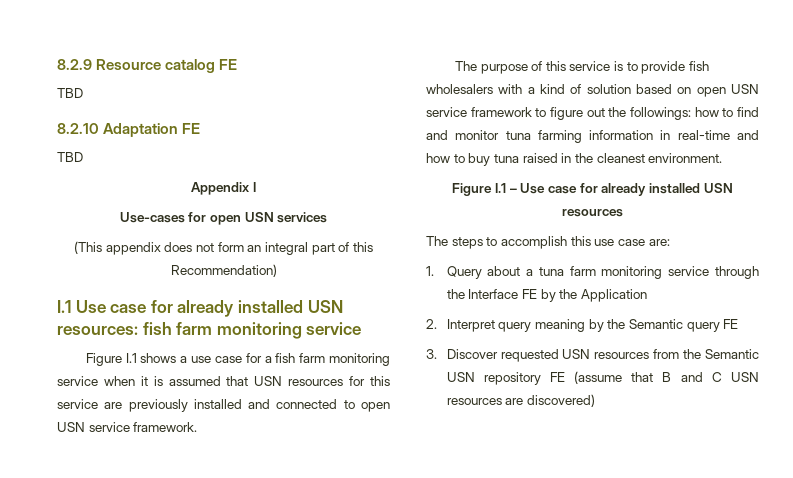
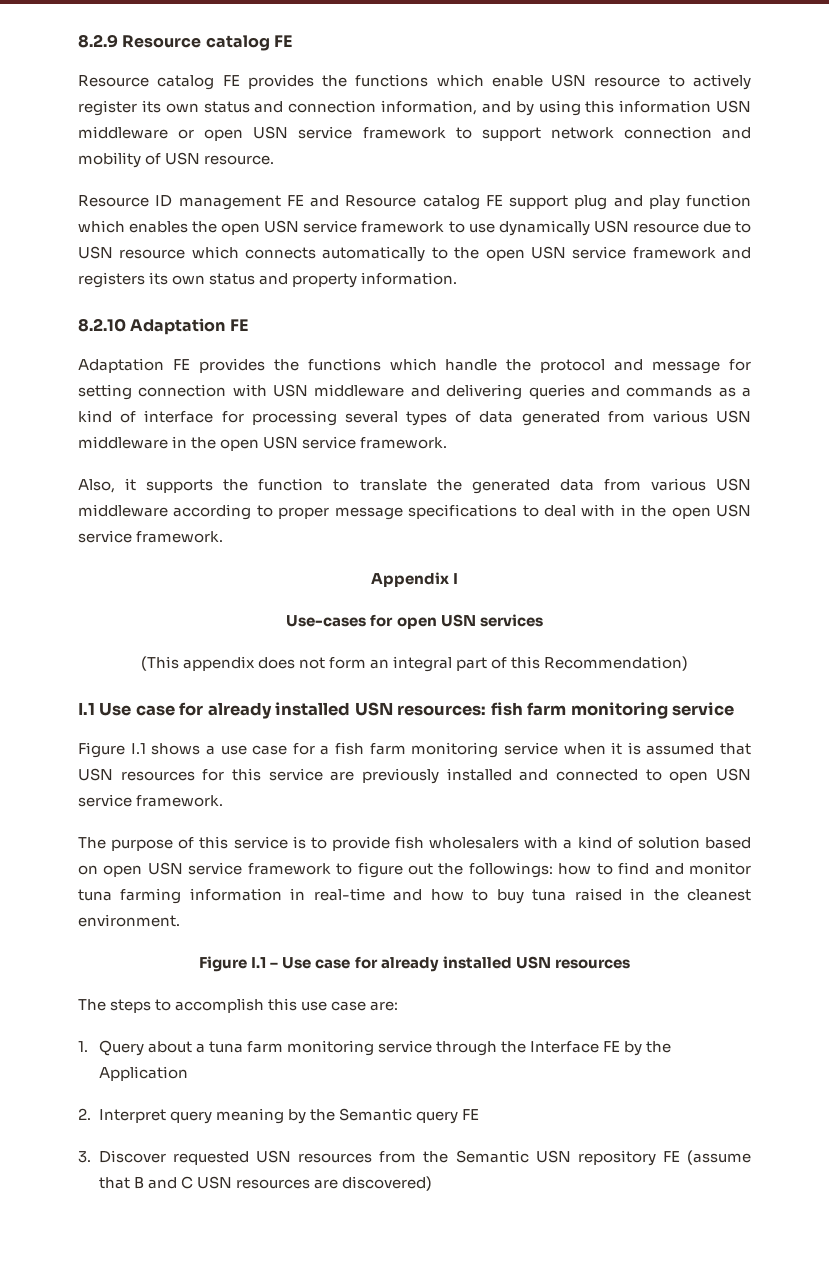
  8.2.9 Resource catalog FE
- TBD
+ Resource catalog FE provides the functions which enable USN resource to actively register its own status and connection information, and by using this information USN middleware or open USN service framework to support network connection and mobility of USN resource.
+ Resource ID management FE and Resource catalog FE support plug and play function which enables the open USN service framework to use dynamically USN resource due to USN resource which connects automatically to the open USN service framework and registers its own status and property information.
  8.2.10 Adaptation FE
- TBD
+ Adaptation FE provides the functions which handle the protocol and message for setting connection with USN middleware and delivering queries and commands as a kind of interface for processing several types of data generated from various USN middleware in the open USN service framework.
+ Also, it supports the function to translate the generated data from various USN middleware according to proper message specifications to deal with in the open USN service framework.

